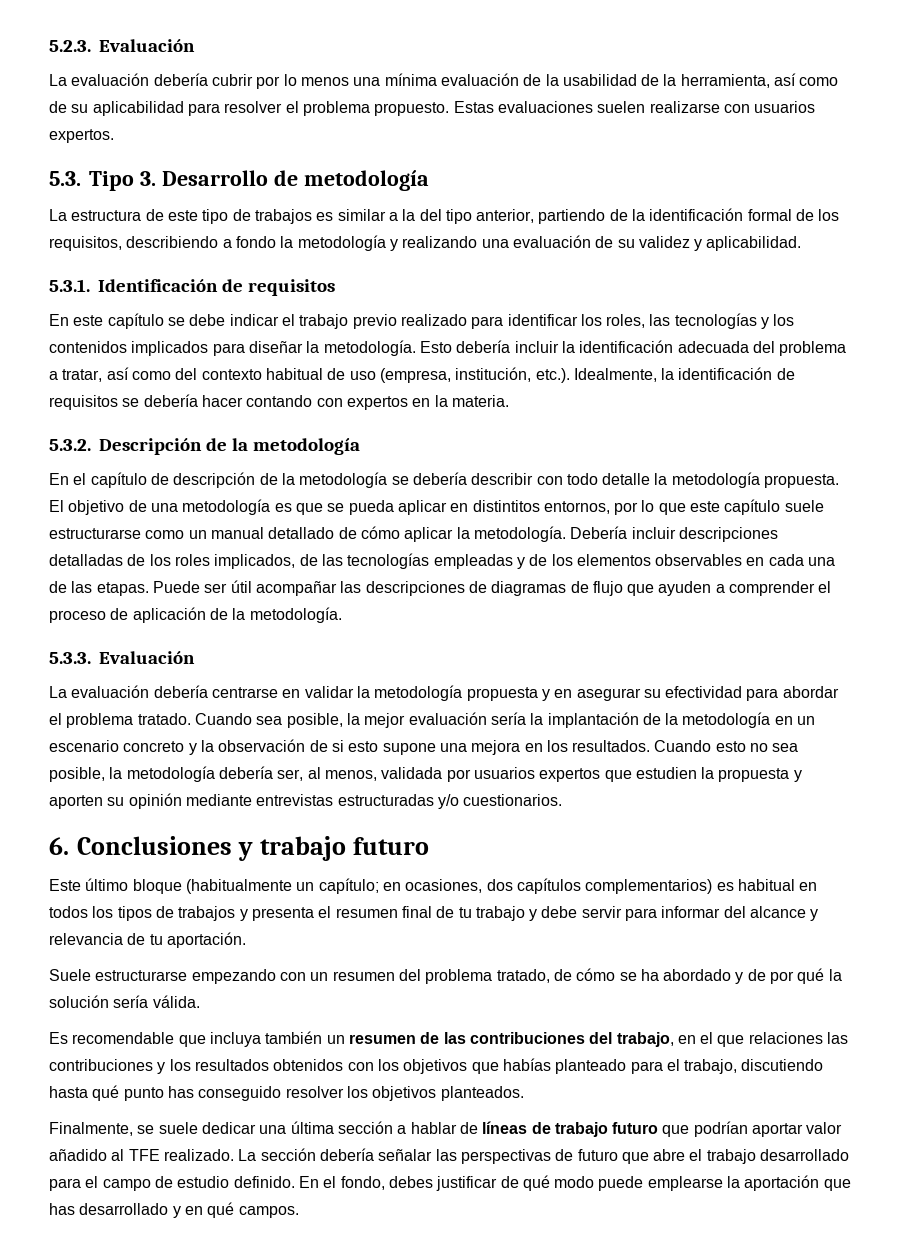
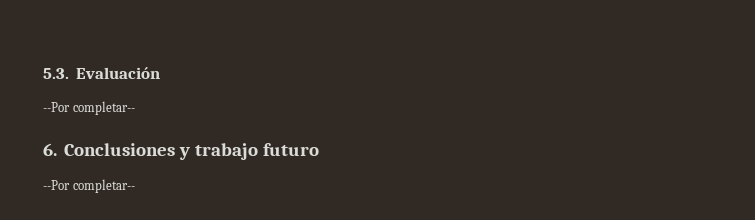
- 5.2.3. Evaluación
- La evaluación debería cubrir por lo menos una mínima evaluación de la usabilidad de la herramienta, así como de su aplicabilidad para resolver el problema propuesto. Estas evaluaciones suelen realizarse con usuarios expertos.
- 5.3. Tipo 3. Desarrollo de metodología
- La estructura de este tipo de trabajos es similar a la del tipo anterior, partiendo de la identificación formal de los requisitos, describiendo a fondo la metodología y realizando una evaluación de su validez y aplicabilidad.
- 5.3.1. Identificación de requisitos
- En este capítulo se debe indicar el trabajo previo realizado para identificar los roles, las tecnologías y los contenidos implicados para diseñar la metodología. Esto debería incluir la identificación adecuada del problema a tratar, así como del contexto habitual de uso (empresa, institución, etc.). Idealmente, la identificación de requisitos se debería hacer contando con expertos en la materia.
- 5.3.2. Descripción de la metodología
- En el capítulo de descripción de la metodología se debería describir con todo detalle la metodología propuesta. El objetivo de una metodología es que se pueda aplicar en distintitos entornos, por lo que este capítulo suele estructurarse como un manual detallado de cómo aplicar la metodología. Debería incluir descripciones detalladas de los roles implicados, de las tecnologías empleadas y de los elementos observables en cada una de las etapas. Puede ser útil acompañar las descripciones de diagramas de flujo que ayuden a comprender el proceso de aplicación de la metodología.
- 5.3.3. Evaluación
- La evaluación debería centrarse en validar la metodología propuesta y en asegurar su efectividad para abordar el problema tratado. Cuando sea posible, la mejor evaluación sería la implantación de la metodología en un escenario concreto y la observación de si esto supone una mejora en los resultados. Cuando esto no sea posible, la metodología debería ser, al menos, validada por usuarios expertos que estudien la propuesta y aporten su opinión mediante entrevistas estructuradas y/o cuestionarios.
+ 5.3. Evaluación
+ --Por completar--
  6. Conclusiones y trabajo futuro
- Este último bloque (habitualmente un capítulo; en ocasiones, dos capítulos complementarios) es habitual en todos los tipos de trabajos y presenta el resumen final de tu trabajo y debe servir para informar del alcance y relevancia de tu aportación.
- Suele estructurarse empezando con un resumen del problema tratado, de cómo se ha abordado y de por qué la solución sería válida.
- Es recomendable que incluya también un resumen de las contribuciones del trabajo, en el que relaciones las contribuciones y los resultados obtenidos con los objetivos que habías planteado para el trabajo, discutiendo hasta qué punto has conseguido resolver los objetivos planteados.
- Finalmente, se suele dedicar una última sección a hablar de líneas de trabajo futuro que podrían aportar valor añadido al TFE realizado. La sección debería señalar las perspectivas de futuro que abre el trabajo desarrollado para el campo de estudio definido. En el fondo, debes justificar de qué modo puede emplearse la aportación que has desarrollado y en qué campos.
+ --Por completar--

